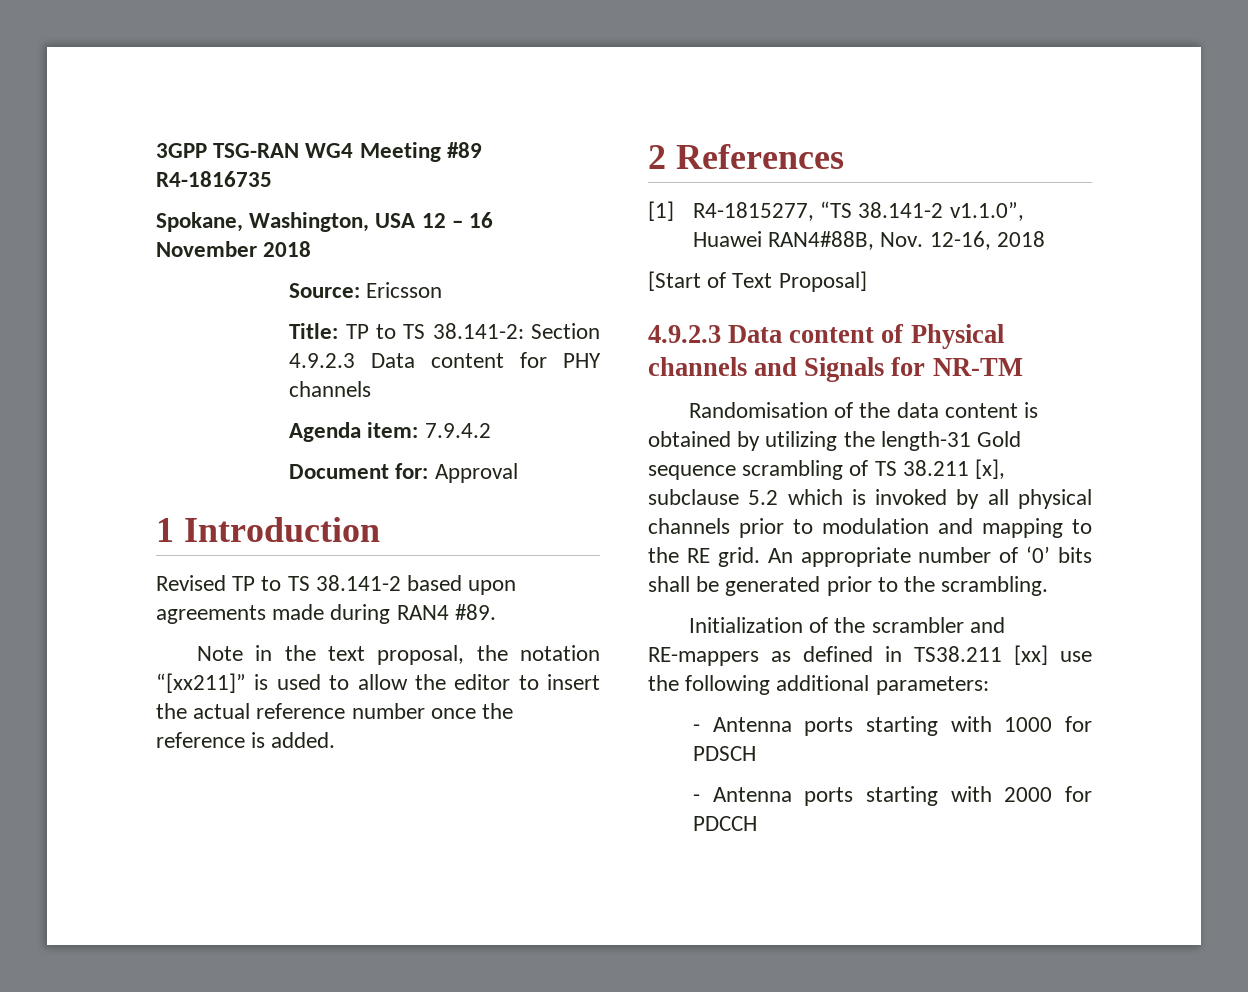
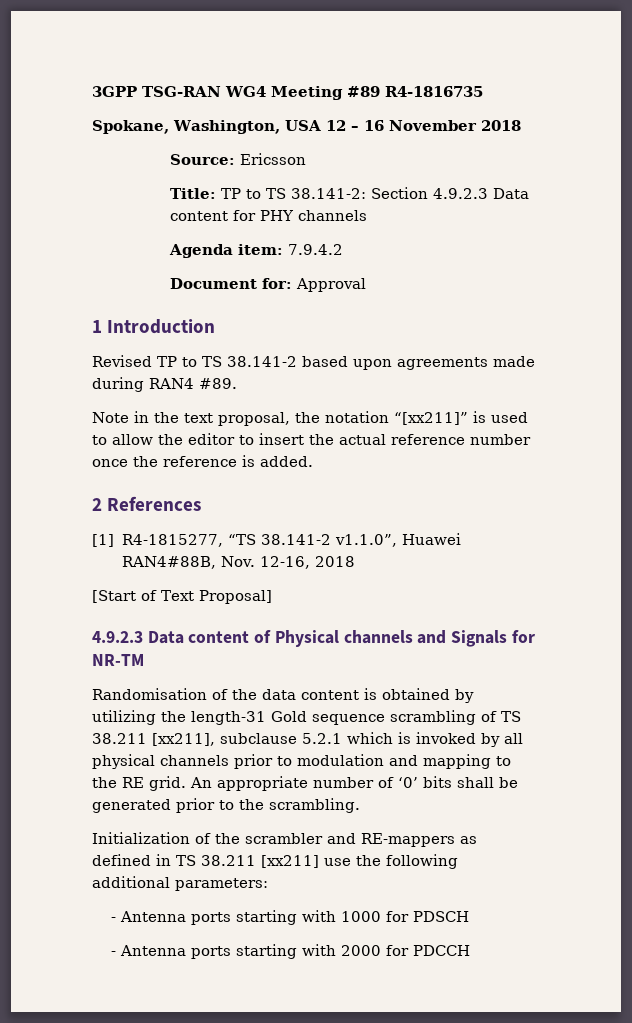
- Randomisation of the data content is obtained by utilizing the length-31 Gold sequence scrambling of TS 38.211 [x], subclause 5.2 which is invoked by all physical channels prior to modulation and mapping to the RE grid.
+ Randomisation of the data content is obtained by utilizing the length-31 Gold sequence scrambling of TS 38.211 [xx211], subclause 5.2.1 which is invoked by all physical channels prior to modulation and mapping to the RE grid.
- Initialization of the scrambler and RE-mappers as defined in TS38.211 [xx] use the following additional parameters:
+ Initialization of the scrambler and RE-mappers as defined in TS 38.211 [xx211] use the following additional parameters:

